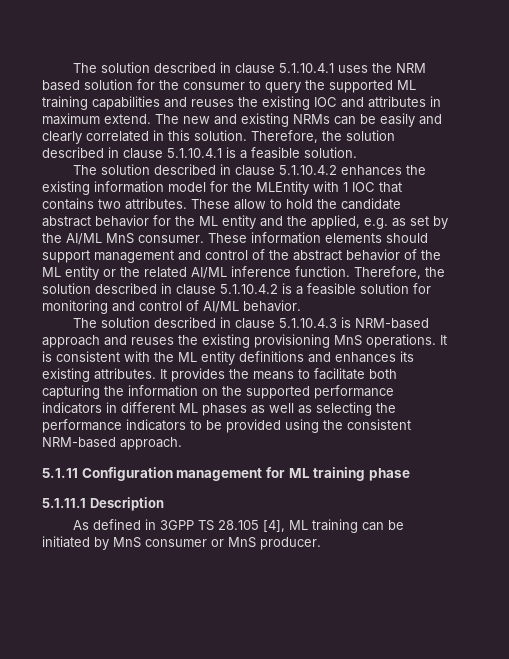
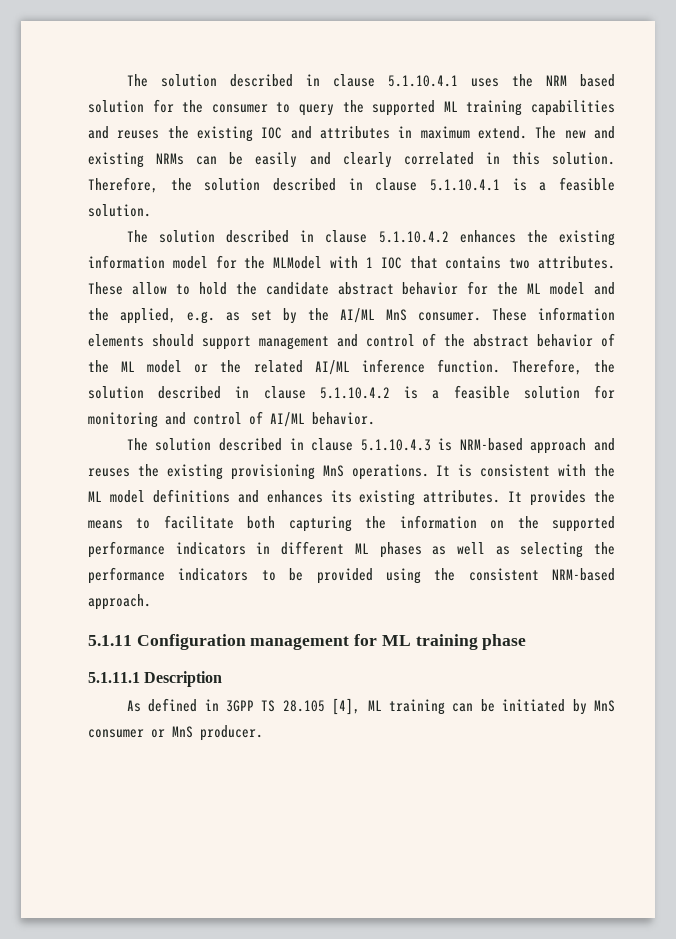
- The solution described in clause 5.1.10.4.2 enhances the existing information model for the MLEntity with 1 IOC that contains two attributes.
+ The solution described in clause 5.1.10.4.2 enhances the existing information model for the MLModel with 1 IOC that contains two attributes.
- These allow to hold the candidate abstract behavior for the ML entity and the applied, e.g. as set by the AI/ML MnS consumer.
+ These allow to hold the candidate abstract behavior for the ML model and the applied, e.g. as set by the AI/ML MnS consumer.
- These information elements should support management and control of the abstract behavior of the ML entity or the related AI/ML inference function.
+ These information elements should support management and control of the abstract behavior of the ML model or the related AI/ML inference function.
- It is consistent with the ML entity definitions and enhances its existing attributes.
+ It is consistent with the ML model definitions and enhances its existing attributes.

